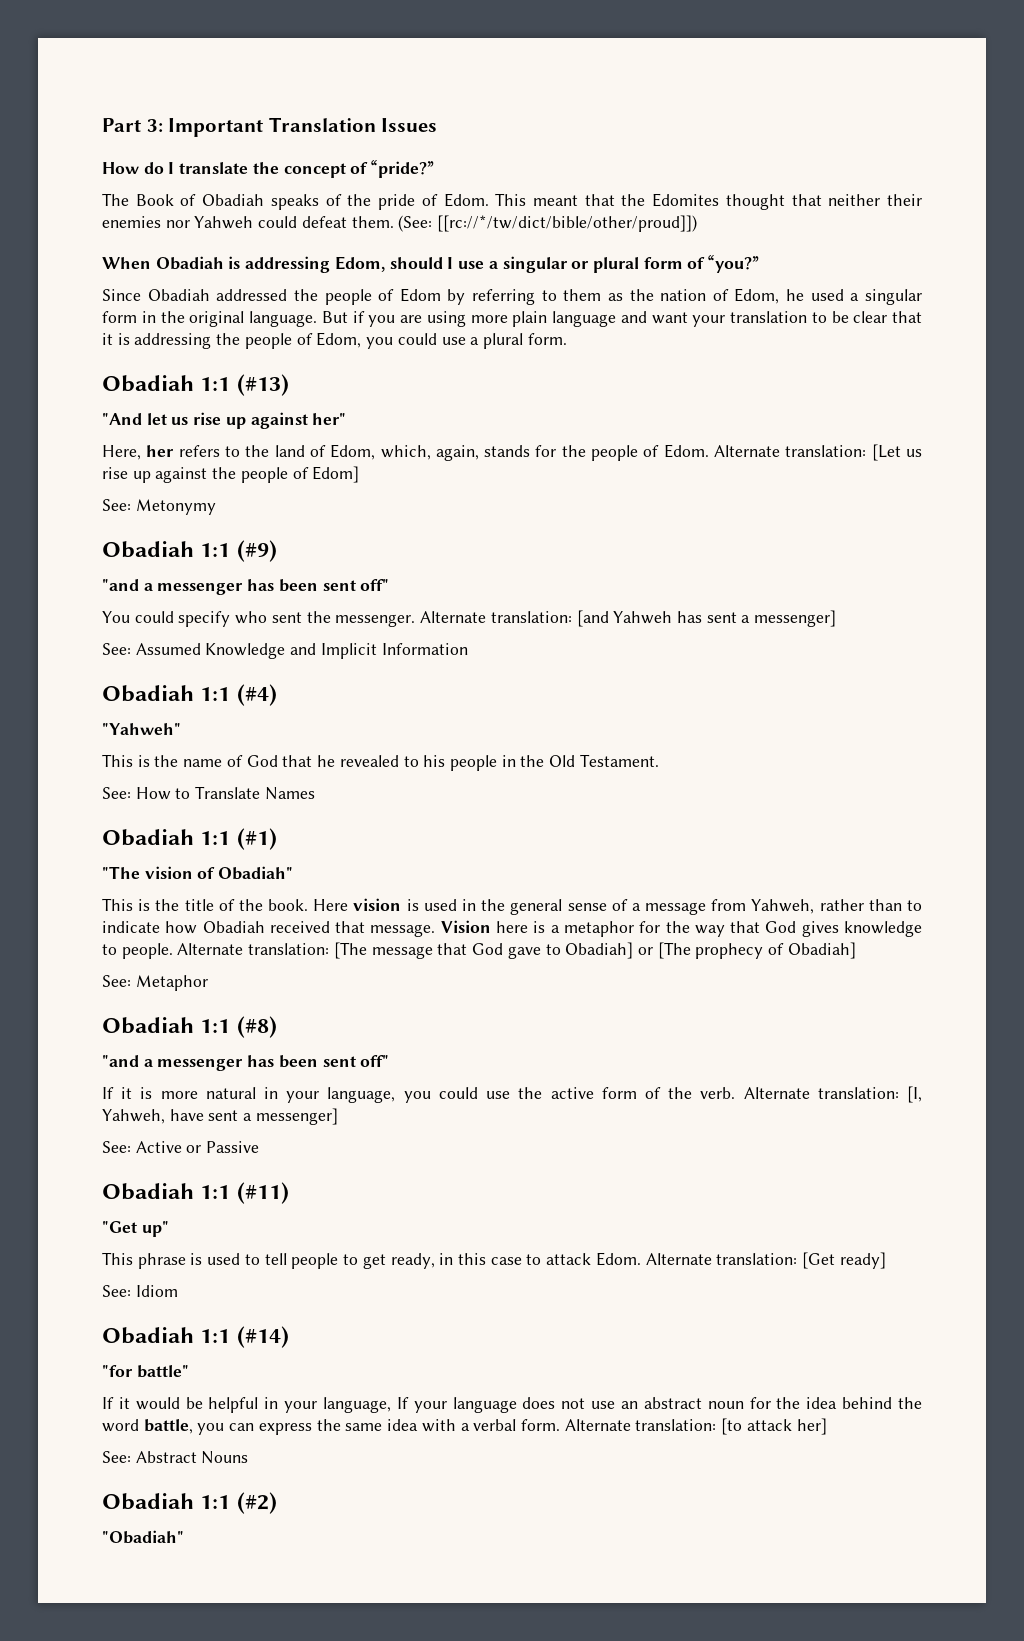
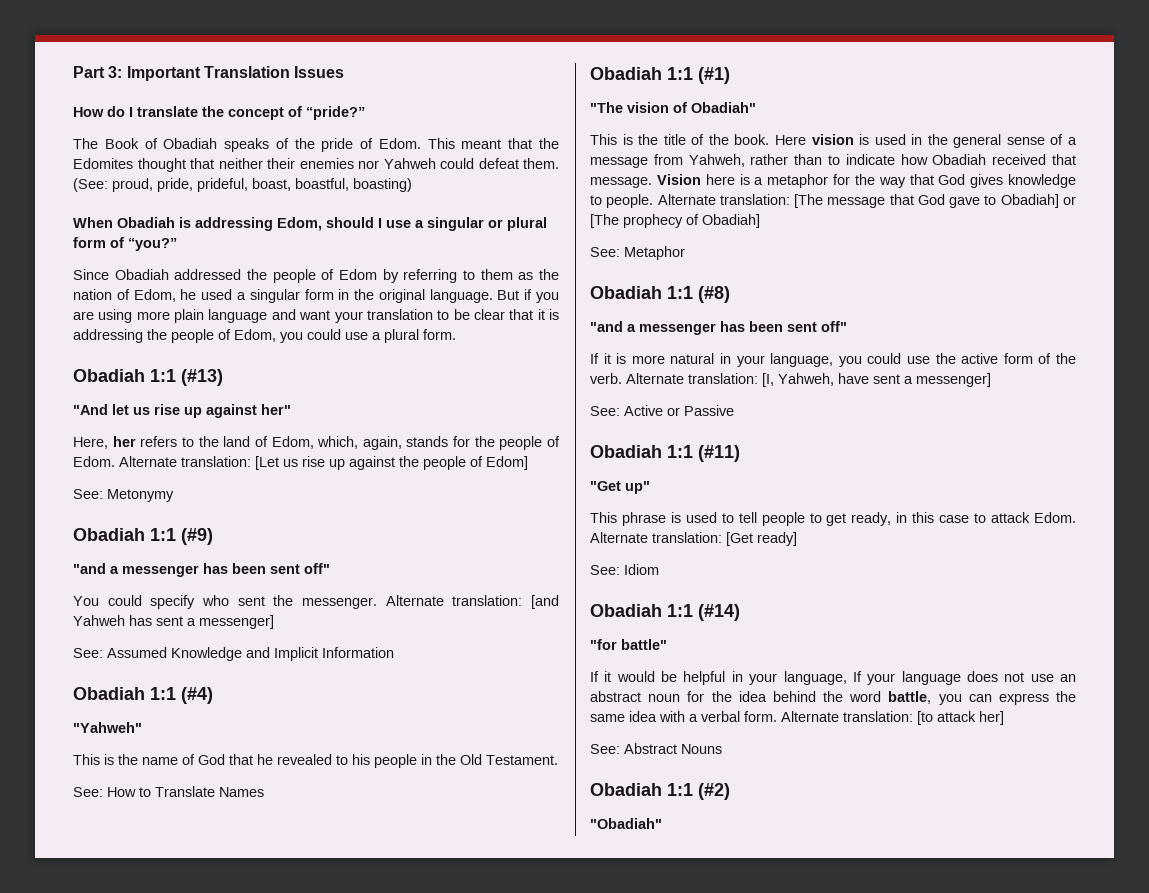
- (See: [[rc://*/tw/dict/bible/other/proud]])
+ (See: proud, pride, prideful, boast, boastful, boasting)

